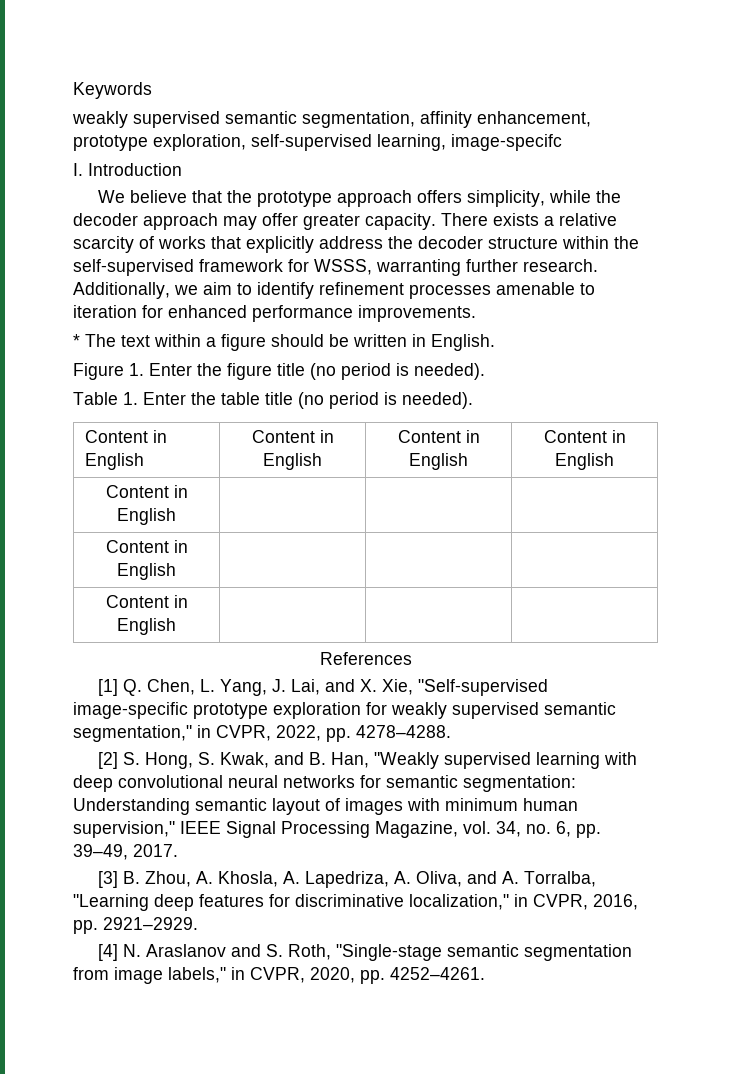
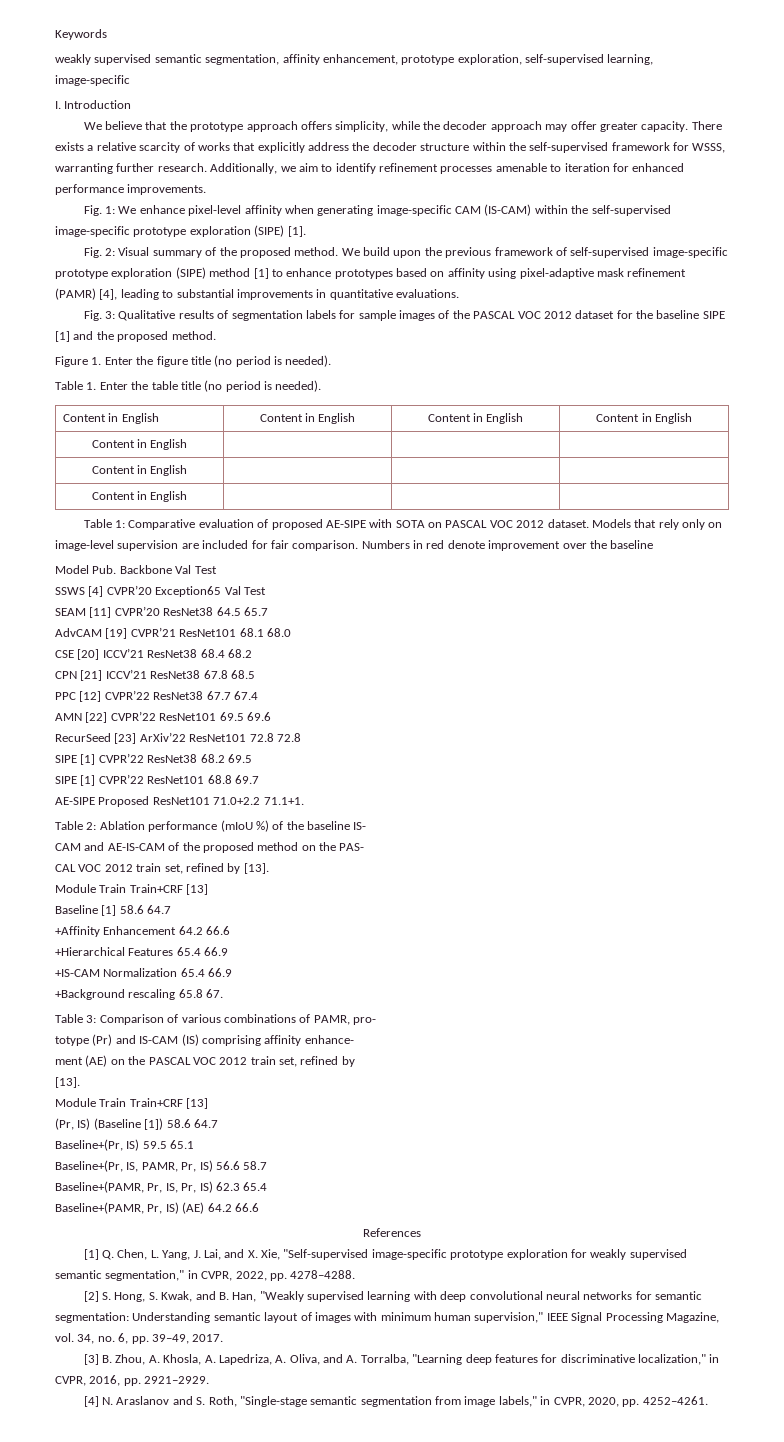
- weakly supervised semantic segmentation, affinity enhancement, prototype exploration, self-supervised learning, image-specifc
+ weakly supervised semantic segmentation, affinity enhancement, prototype exploration, self-supervised learning, image-specific
- * The text within a figure should be written in English.
+ Fig. 1: We enhance pixel-level affinity when generating image-specific CAM (IS-CAM) within the self-supervised image-specific prototype exploration (SIPE) [1].
+ Fig. 2: Visual summary of the proposed method. We build upon the previous framework of self-supervised image-specific prototype exploration (SIPE) method [1] to enhance prototypes based on affinity using pixel-adaptive mask refinement (PAMR) [4], leading to substantial improvements in quantitative evaluations.
+ Fig. 3: Qualitative results of segmentation labels for sample images of the PASCAL VOC 2012 dataset for the baseline SIPE [1] and the proposed method.
+ Table 1: Comparative evaluation of proposed AE-SIPE with SOTA on PASCAL VOC 2012 dataset. Models that rely only on image-level supervision are included for fair comparison. Numbers in red denote improvement over the baseline
+ Model Pub. Backbone Val Test
+ SSWS [4] CVPR’20 Exception65 Val Test
+ SEAM [11] CVPR’20 ResNet38 64.5 65.7
+ AdvCAM [19] CVPR’21 ResNet101 68.1 68.0
+ CSE [20] ICCV’21 ResNet38 68.4 68.2
+ CPN [21] ICCV’21 ResNet38 67.8 68.5
+ PPC [12] CVPR’22 ResNet38 67.7 67.4
+ AMN [22] CVPR’22 ResNet101 69.5 69.6
+ RecurSeed [23] ArXiv’22 ResNet101 72.8 72.8
+ SIPE [1] CVPR’22 ResNet38 68.2 69.5
+ SIPE [1] CVPR’22 ResNet101 68.8 69.7
+ AE-SIPE Proposed ResNet101 71.0+2.2 71.1+1.
+ Table 2: Ablation performance (mIoU %) of the baseline IS-
+ CAM and AE-IS-CAM of the proposed method on the PAS-
+ CAL VOC 2012 train set, refined by [13].
+ Module Train Train+CRF [13]
+ Baseline [1] 58.6 64.7
+ +Affinity Enhancement 64.2 66.6
+ +Hierarchical Features 65.4 66.9
+ +IS-CAM Normalization 65.4 66.9
+ +Background rescaling 65.8 67.
+ Table 3: Comparison of various combinations of PAMR, pro-
+ totype (Pr) and IS-CAM (IS) comprising affinity enhance-
+ ment (AE) on the PASCAL VOC 2012 train set, refined by
+ [13].
+ Module Train Train+CRF [13]
+ (Pr, IS) (Baseline [1]) 58.6 64.7
+ Baseline+(Pr, IS) 59.5 65.1
+ Baseline+(Pr, IS, PAMR, Pr, IS) 56.6 58.7
+ Baseline+(PAMR, Pr, IS, Pr, IS) 62.3 65.4
+ Baseline+(PAMR, Pr, IS) (AE) 64.2 66.6

